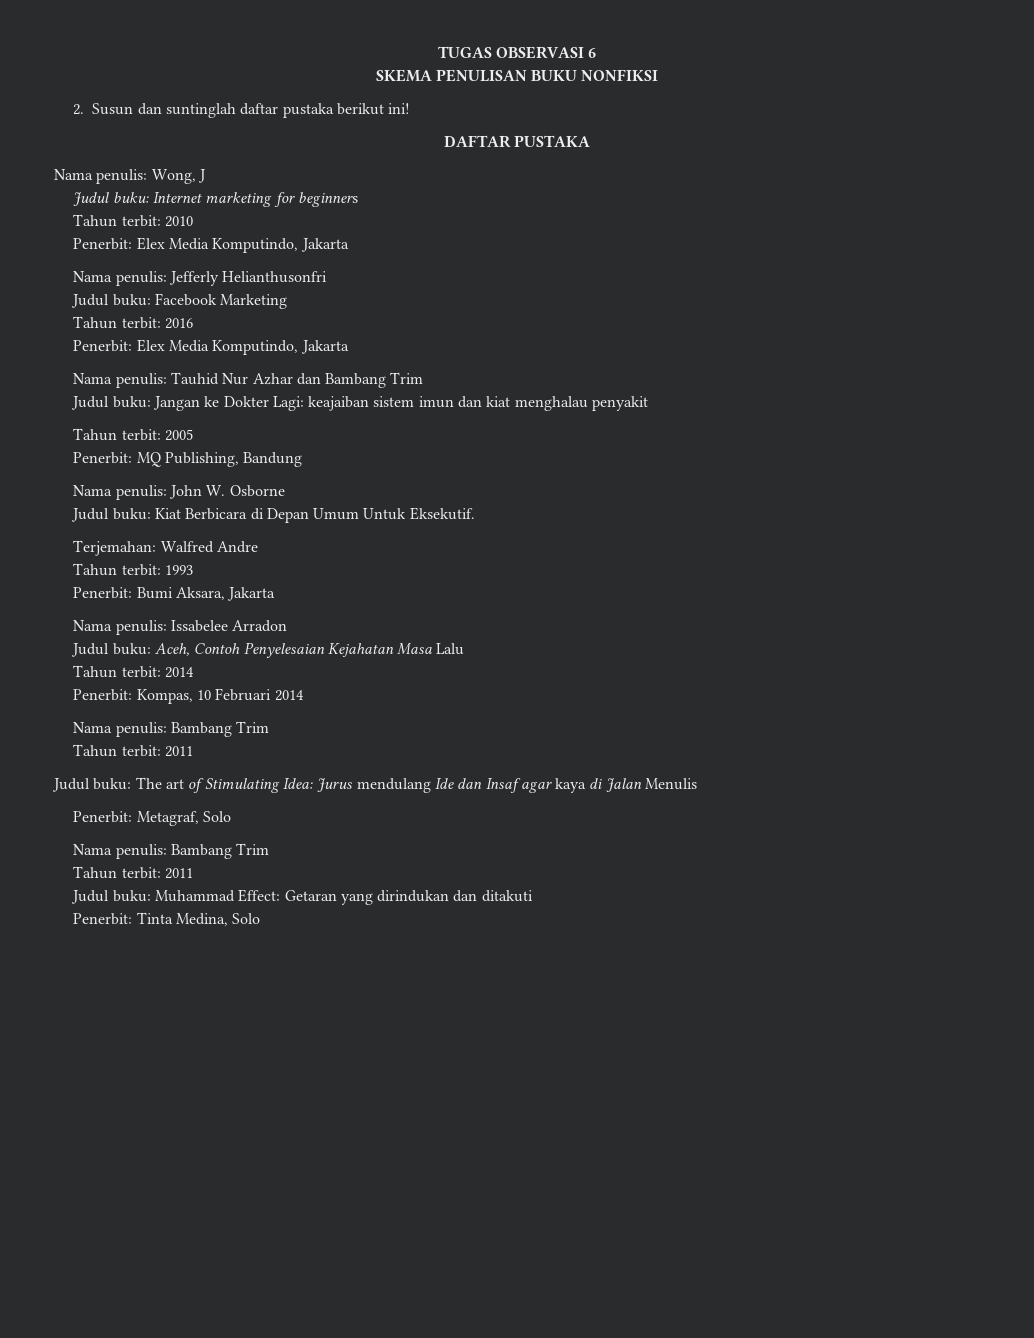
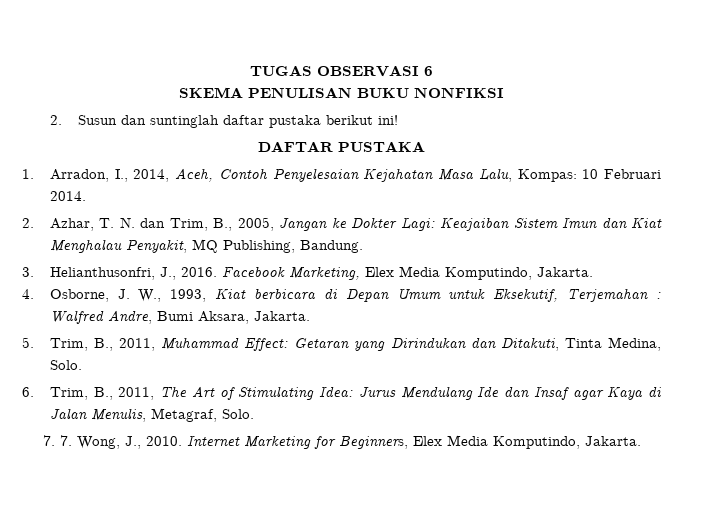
- Nama penulis: Wong, J
- Judul buku: Internet marketing for beginners
- Tahun terbit: 2010
- Penerbit: Elex Media Komputindo, Jakarta
- Nama penulis: Jefferly Helianthusonfri
- Judul buku: Facebook Marketing
- Tahun terbit: 2016
- Penerbit: Elex Media Komputindo, Jakarta
- Nama penulis: Tauhid Nur Azhar dan Bambang Trim
- Judul buku: Jangan ke Dokter Lagi: keajaiban sistem imun dan kiat menghalau penyakit
- Tahun terbit: 2005
- Penerbit: MQ Publishing, Bandung
- Nama penulis: John W. Osborne
- Judul buku: Kiat Berbicara di Depan Umum Untuk Eksekutif.
- Terjemahan: Walfred Andre
- Tahun terbit: 1993
- Penerbit: Bumi Aksara, Jakarta
- Nama penulis: Issabelee Arradon
- Judul buku: Aceh, Contoh Penyelesaian Kejahatan Masa Lalu
- Tahun terbit: 2014
- Penerbit: Kompas, 10 Februari 2014
- Nama penulis: Bambang Trim
- Tahun terbit: 2011
- Judul buku: The art of Stimulating Idea: Jurus mendulang Ide dan Insaf agar kaya di Jalan Menulis
- Penerbit: Metagraf, Solo
- Nama penulis: Bambang Trim
- Tahun terbit: 2011
- Judul buku: Muhammad Effect: Getaran yang dirindukan dan ditakuti
- Penerbit: Tinta Medina, Solo
+ 1. Arradon, I., 2014, Aceh, Contoh Penyelesaian Kejahatan Masa Lalu, Kompas: 10 Februari 2014.
+ 2. Azhar, T. N. dan Trim, B., 2005, Jangan ke Dokter Lagi: Keajaiban Sistem Imun dan Kiat Menghalau Penyakit, MQ Publishing, Bandung.
+ 3. Helianthusonfri, J., 2016. Facebook Marketing, Elex Media Komputindo, Jakarta.
+ 4. Osborne, J. W., 1993, Kiat berbicara di Depan Umum untuk Eksekutif, Terjemahan : Walfred Andre, Bumi Aksara, Jakarta.
+ 5. Trim, B., 2011, Muhammad Effect: Getaran yang Dirindukan dan Ditakuti, Tinta Medina, Solo.
+ 6. Trim, B., 2011, The Art of Stimulating Idea: Jurus Mendulang Ide dan Insaf agar Kaya di Jalan Menulis, Metagraf, Solo.
+ 7. 7. Wong, J., 2010. Internet Marketing for Beginners, Elex Media Komputindo, Jakarta.

